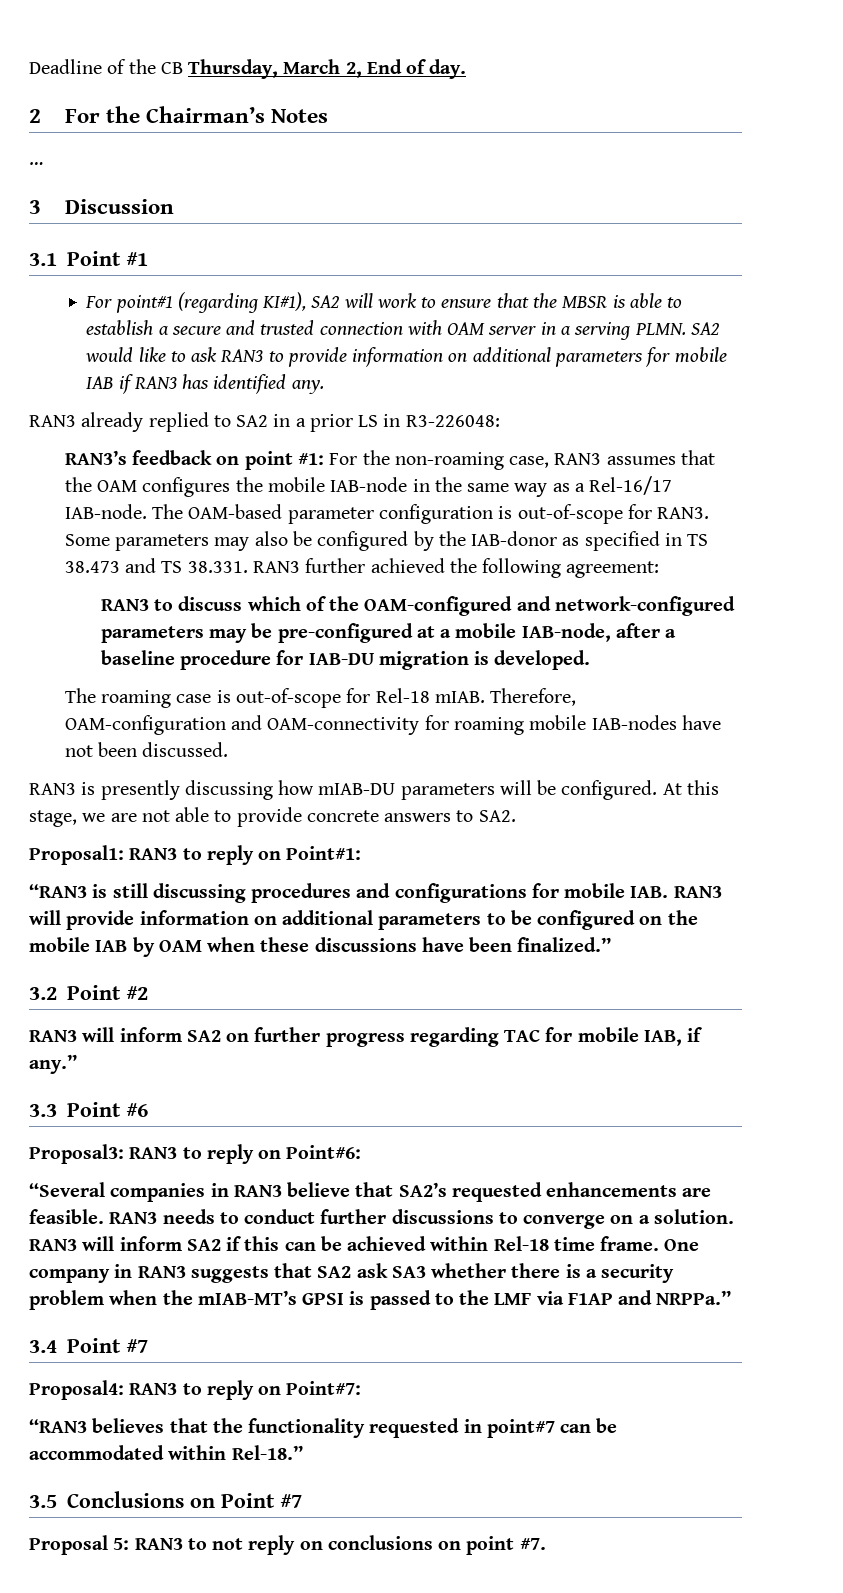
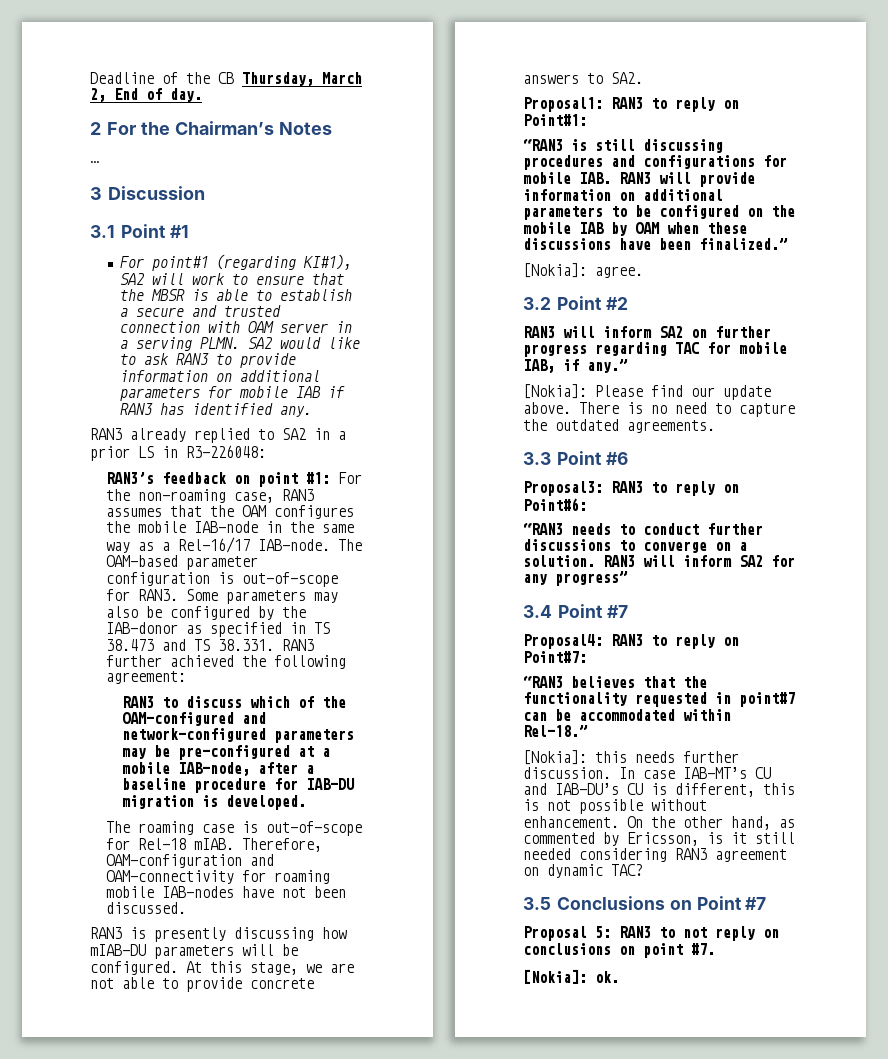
+ [Nokia]: agree.
+ [Nokia]: Please find our update above. There is no need to capture the outdated agreements.
- “Several companies in RAN3 believe that SA2’s requested enhancements are feasible. RAN3 needs to conduct further discussions to converge on a solution.
+ “RAN3 needs to conduct further discussions to converge on a solution.
- RAN3 will inform SA2 if this can be achieved within Rel-18 time frame. One company in RAN3 suggests that SA2 ask SA3 whether there is a security problem when the mIAB-MT’s GPSI is passed to the LMF via F1AP and NRPPa.”
+ RAN3 will inform SA2 for any progress”
+ [Nokia]: this needs further discussion. In case IAB-MT’s CU and IAB-DU’s CU is different, this is not possible without enhancement. On the other hand, as commented by Ericsson, is it still needed considering RAN3 agreement on dynamic TAC?
+ [Nokia]: ok.

